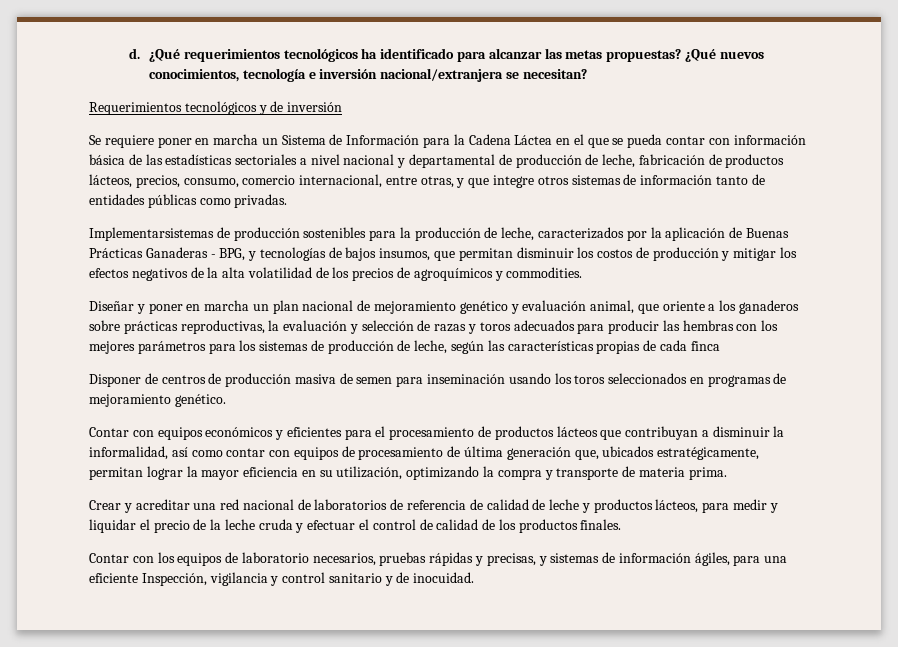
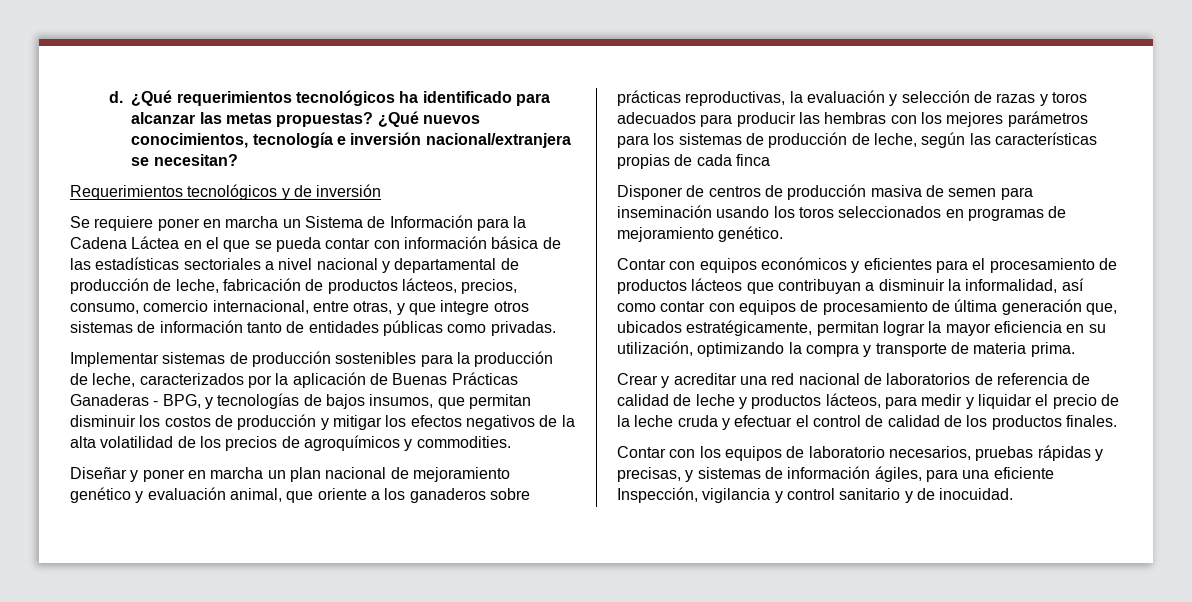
- Implementarsistemas de producción sostenibles para la producción de leche, caracterizados por la aplicación de Buenas Prácticas Ganaderas - BPG, y tecnologías de bajos insumos, que permitan disminuir los costos de producción y mitigar los efectos negativos de la alta volatilidad de los precios de agroquímicos y commodities.
+ Implementar sistemas de producción sostenibles para la producción de leche, caracterizados por la aplicación de Buenas Prácticas Ganaderas - BPG, y tecnologías de bajos insumos, que permitan disminuir los costos de producción y mitigar los efectos negativos de la alta volatilidad de los precios de agroquímicos y commodities.

